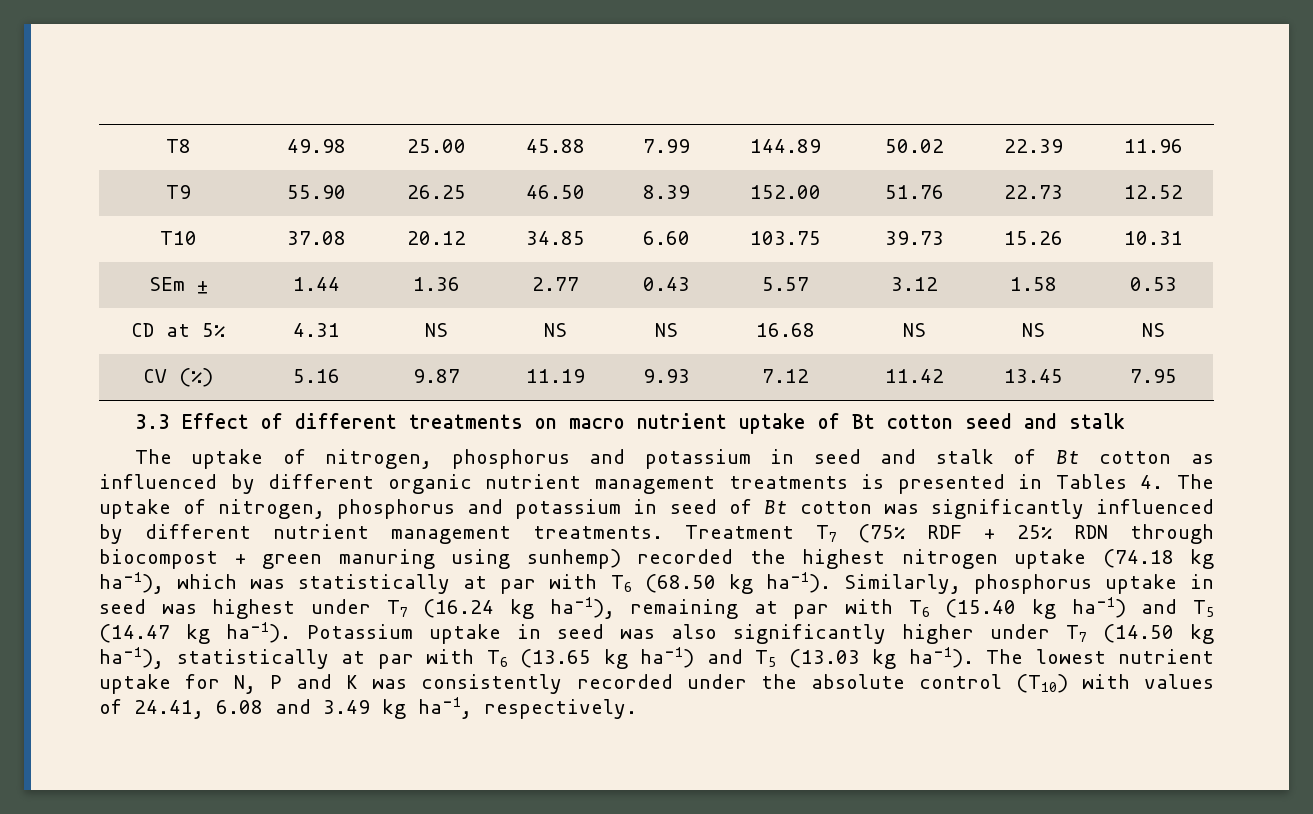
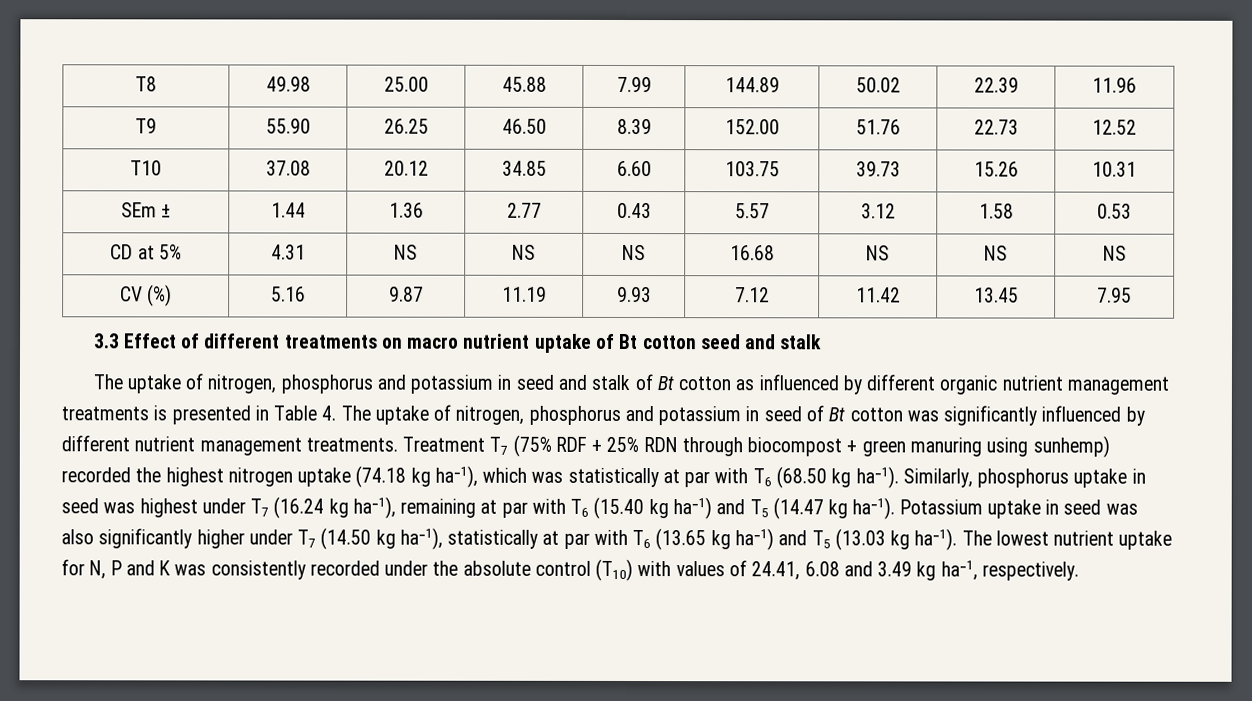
- The uptake of nitrogen, phosphorus and potassium in seed and stalk of Bt cotton as influenced by different organic nutrient management treatments is presented in Tables 4. The uptake of nitrogen, phosphorus and potassium in seed of Bt cotton was significantly influenced by different nutrient management treatments.
+ The uptake of nitrogen, phosphorus and potassium in seed and stalk of Bt cotton as influenced by different organic nutrient management treatments is presented in Table 4. The uptake of nitrogen, phosphorus and potassium in seed of Bt cotton was significantly influenced by different nutrient management treatments.

